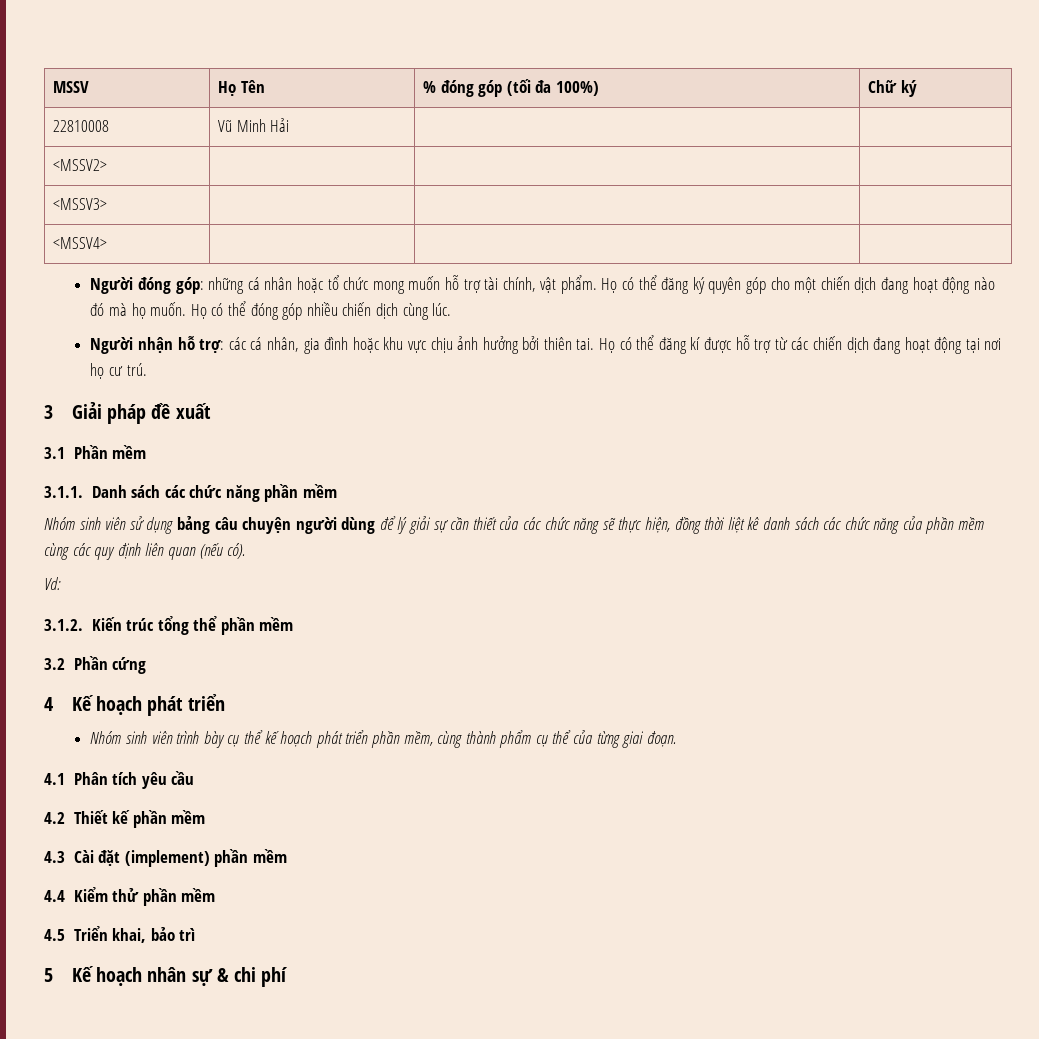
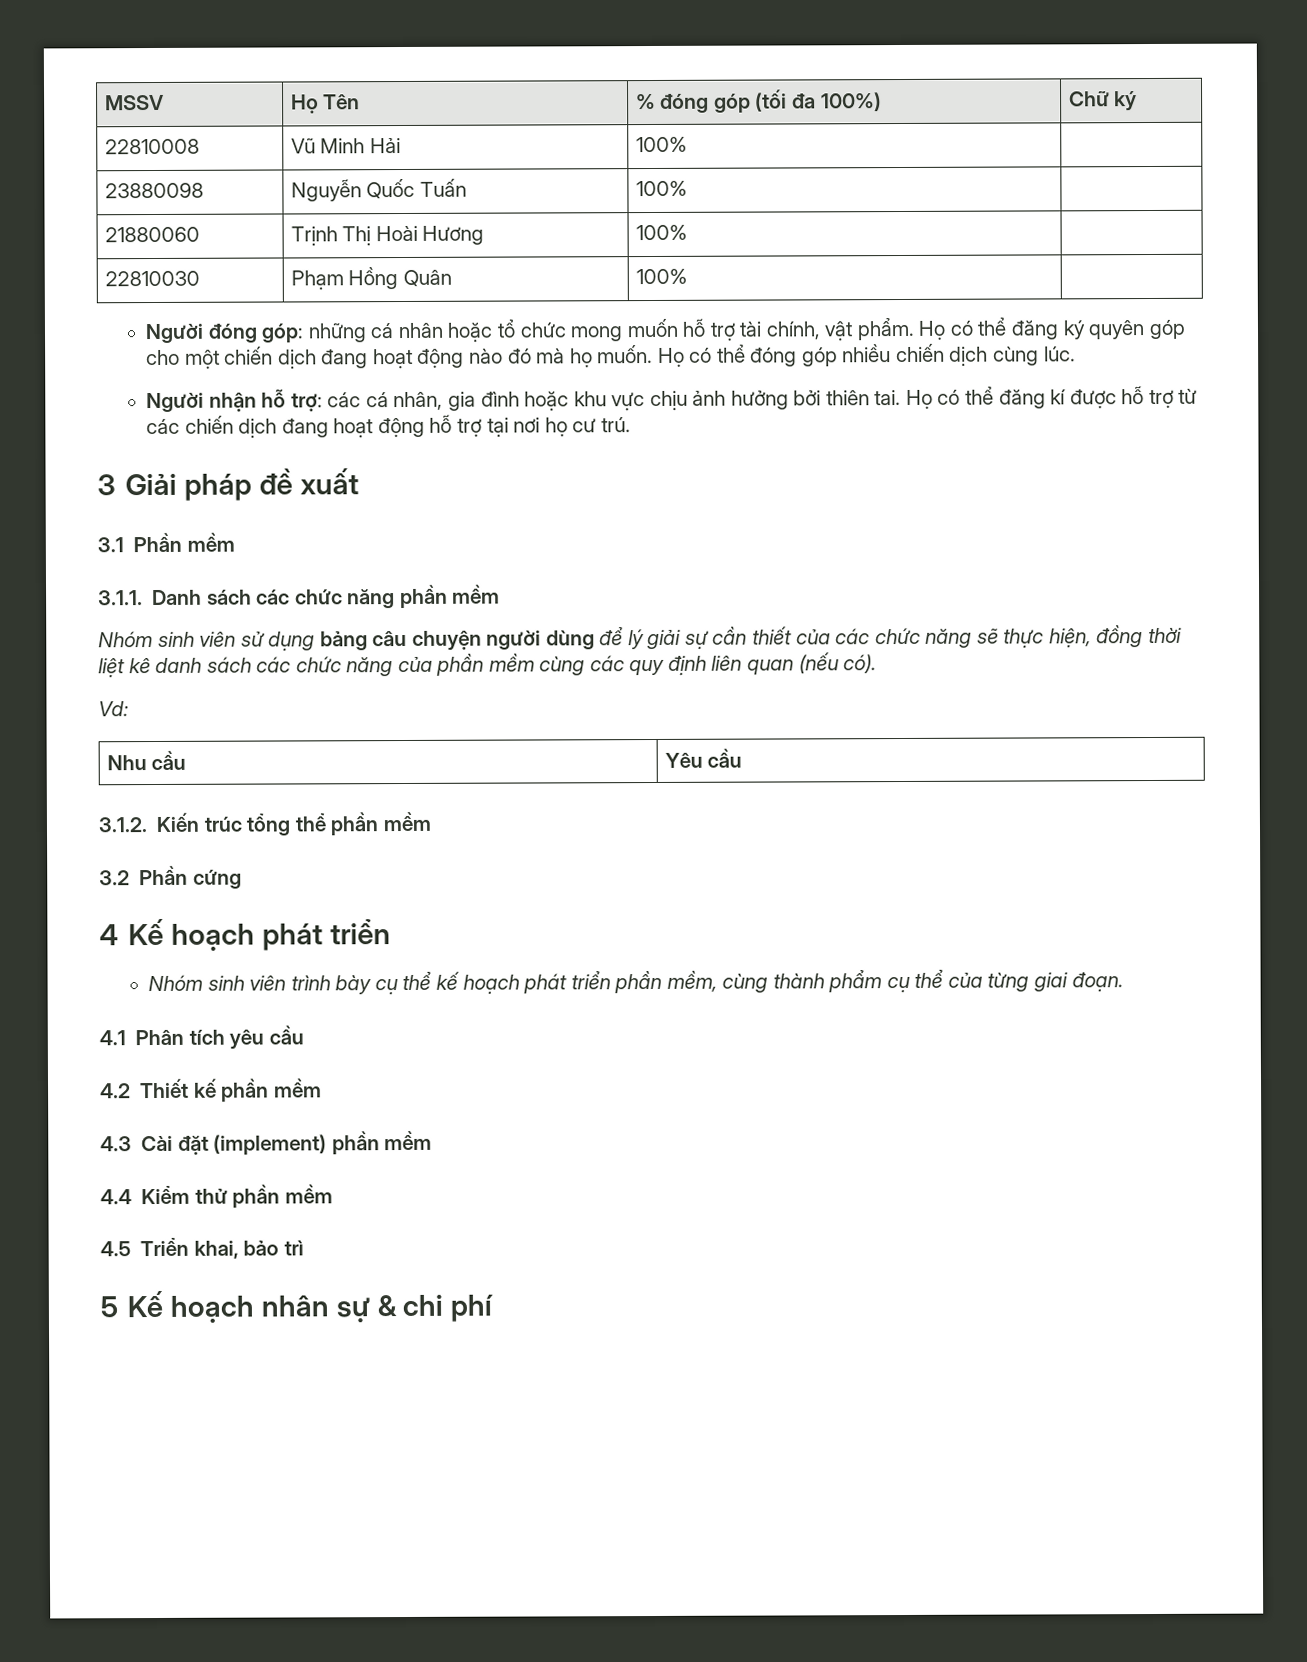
- 22810008 | Vũ Minh Hải | |
- <MSSV2> | | |
- <MSSV3> | | |
- <MSSV4> | | |
+ 22810008 | Vũ Minh Hải | 100% |
+ 23880098 | Nguyễn Quốc Tuấn | 100% |
+ 21880060 | Trịnh Thị Hoài Hương | 100% |
+ 22810030 | Phạm Hồng Quân | 100% |
- Họ có thể đăng kí được hỗ trợ từ các chiến dịch đang hoạt động tại nơi họ cư trú.
+ Họ có thể đăng kí được hỗ trợ từ các chiến dịch đang hoạt động hỗ trợ tại nơi họ cư trú.
+ Nhu cầu | Yêu cầu

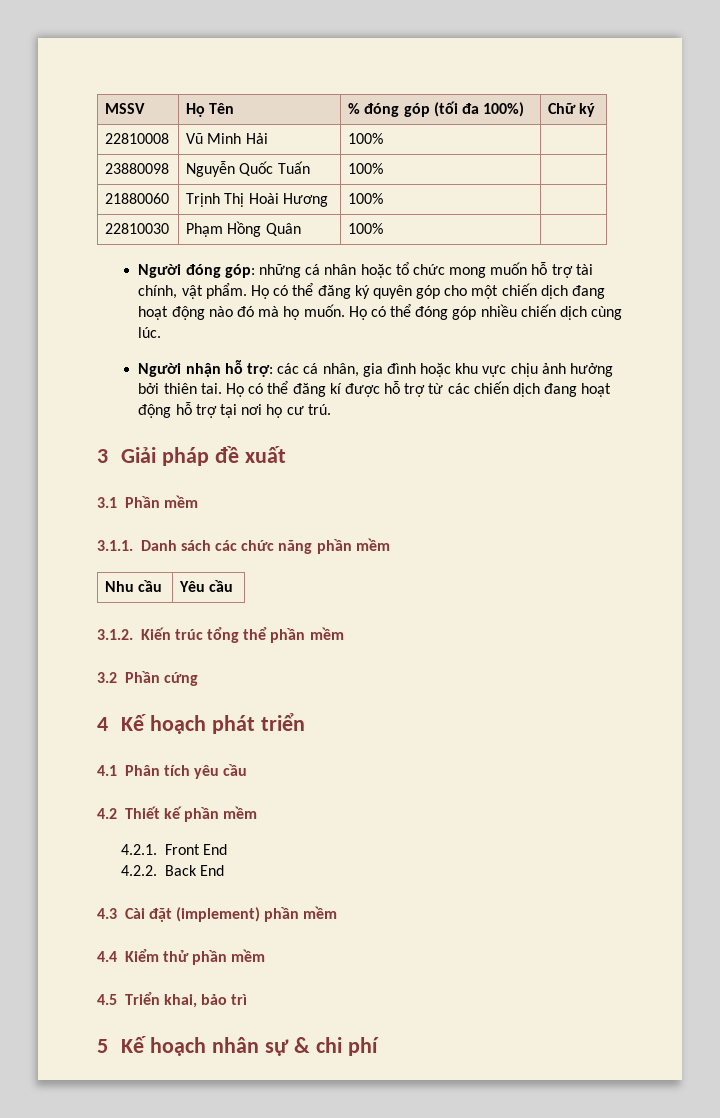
- Nhóm sinh viên sử dụng bảng câu chuyện người dùng để lý giải sự cần thiết của các chức năng sẽ thực hiện, đồng thời liệt kê danh sách các chức năng của phần mềm cùng các quy định liên quan (nếu có).
- Vd:
- Nhóm sinh viên trình bày cụ thể kế hoạch phát triển phần mềm, cùng thành phẩm cụ thể của từng giai đoạn.
+ 4.2.1. Front End
+ 4.2.2. Back End

